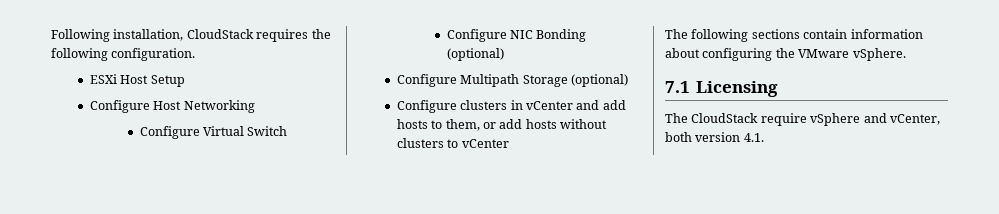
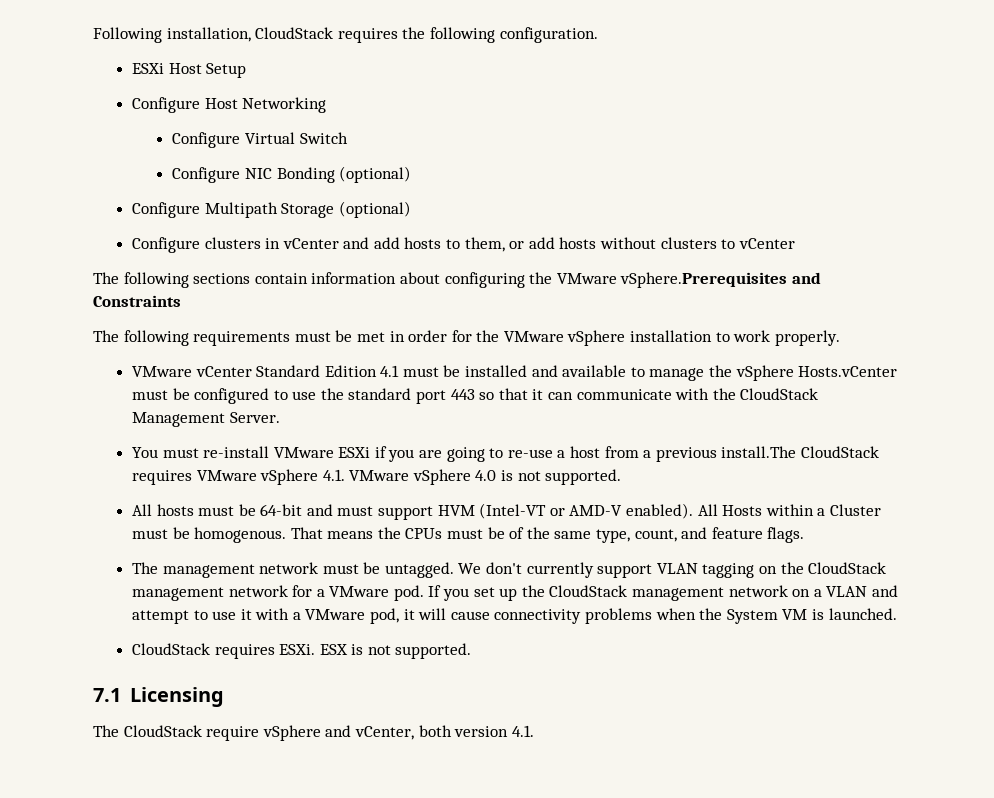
- The following sections contain information about configuring the VMware vSphere.
+ The following sections contain information about configuring the VMware vSphere.Prerequisites and Constraints
+ The following requirements must be met in order for the VMware vSphere installation to work properly.
+ VMware vCenter Standard Edition 4.1 must be installed and available to manage the vSphere Hosts.vCenter must be configured to use the standard port 443 so that it can communicate with the CloudStack Management Server.
+ You must re-install VMware ESXi if you are going to re-use a host from a previous install.The CloudStack requires VMware vSphere 4.1. VMware vSphere 4.0 is not supported.
+ All hosts must be 64-bit and must support HVM (Intel-VT or AMD-V enabled). All Hosts within a Cluster must be homogenous. That means the CPUs must be of the same type, count, and feature flags.
+ The management network must be untagged. We don't currently support VLAN tagging on the CloudStack management network for a VMware pod. If you set up the CloudStack management network on a VLAN and attempt to use it with a VMware pod, it will cause connectivity problems when the System VM is launched.
+ CloudStack requires ESXi. ESX is not supported.

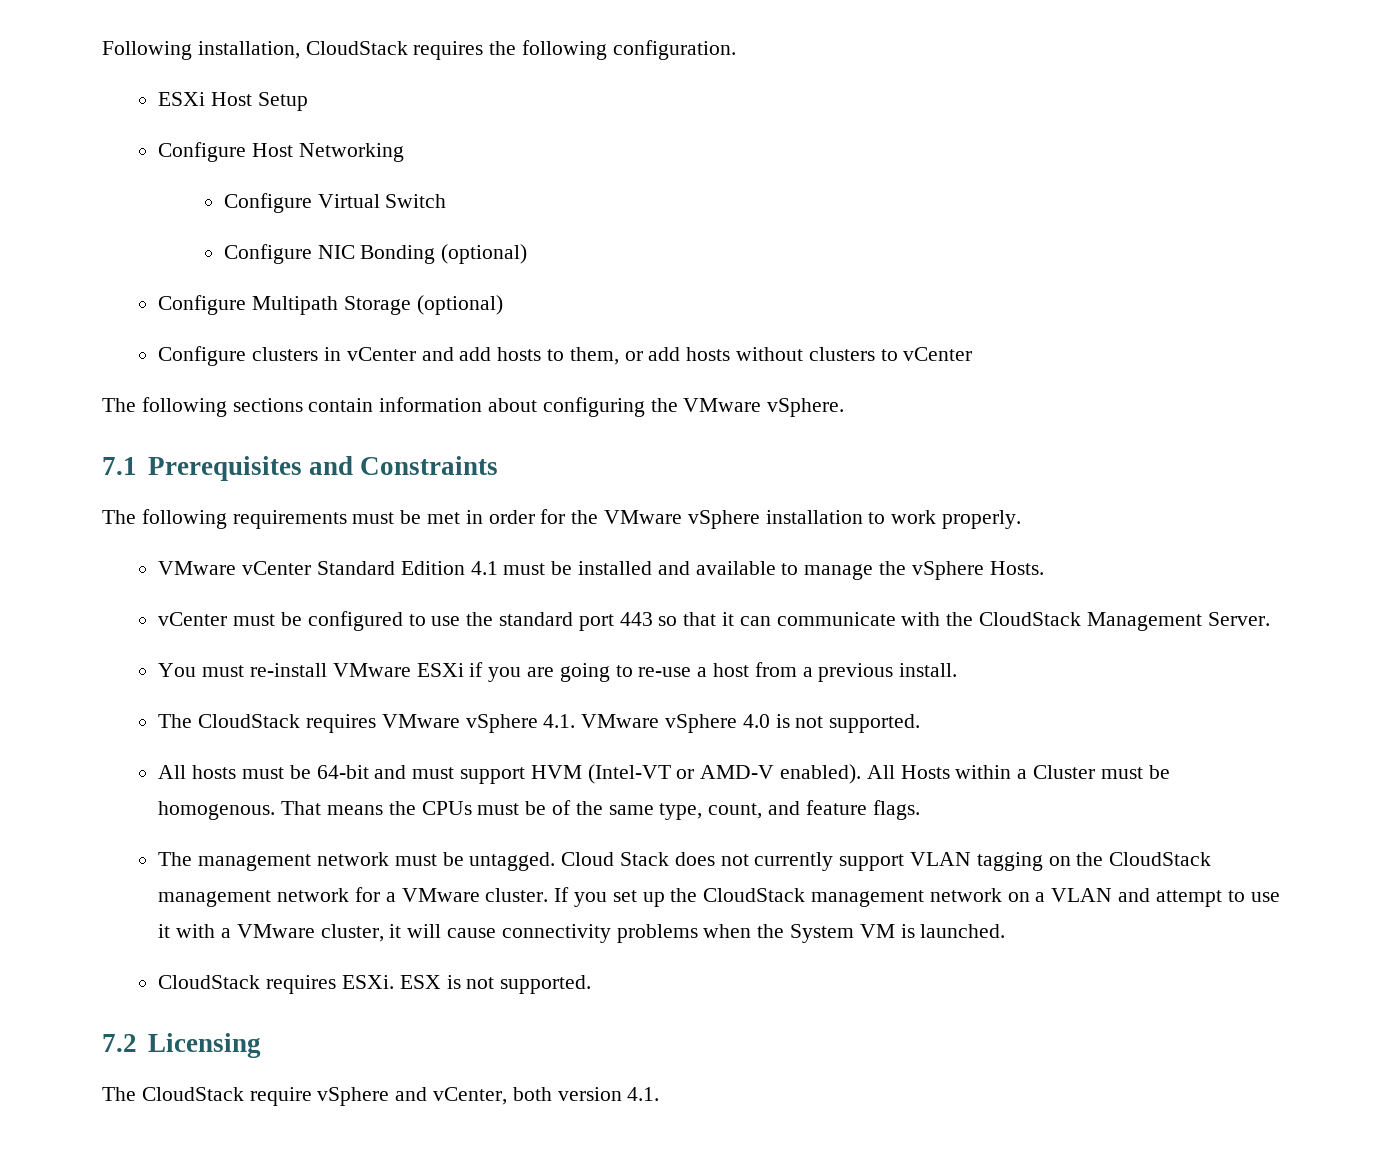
- The following sections contain information about configuring the VMware vSphere.Prerequisites and Constraints
+ The following sections contain information about configuring the VMware vSphere.
+ 7.1 Prerequisites and Constraints
- VMware vCenter Standard Edition 4.1 must be installed and available to manage the vSphere Hosts.vCenter must be configured to use the standard port 443 so that it can communicate with the CloudStack Management Server.
+ VMware vCenter Standard Edition 4.1 must be installed and available to manage the vSphere Hosts.
+ vCenter must be configured to use the standard port 443 so that it can communicate with the CloudStack Management Server.
- You must re-install VMware ESXi if you are going to re-use a host from a previous install.The CloudStack requires VMware vSphere 4.1. VMware vSphere 4.0 is not supported.
+ You must re-install VMware ESXi if you are going to re-use a host from a previous install.
+ The CloudStack requires VMware vSphere 4.1. VMware vSphere 4.0 is not supported.
- We don't currently support VLAN tagging on the CloudStack management network for a VMware pod.
+ Cloud Stack does not currently support VLAN tagging on the CloudStack management network for a VMware cluster.
- If you set up the CloudStack management network on a VLAN and attempt to use it with a VMware pod, it will cause connectivity problems when the System VM is launched.
+ If you set up the CloudStack management network on a VLAN and attempt to use it with a VMware cluster, it will cause connectivity problems when the System VM is launched.
- 7.1 Licensing
+ 7.2 Licensing

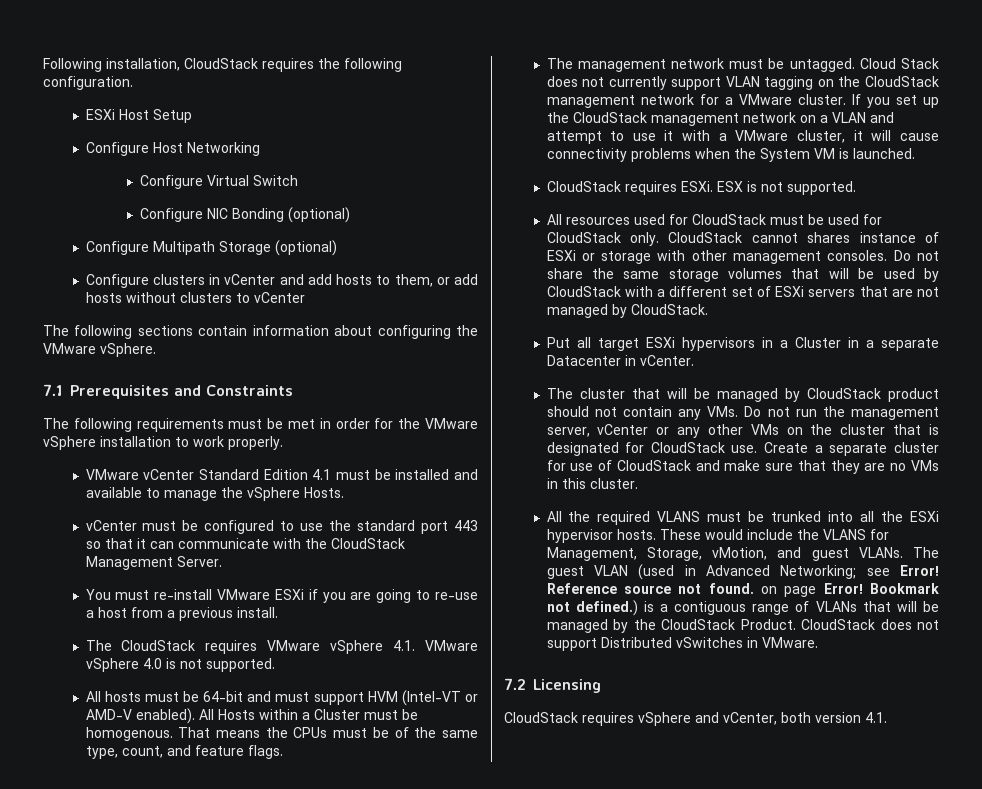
+ All resources used for CloudStack must be used for CloudStack only. CloudStack cannot shares instance of ESXi or storage with other management consoles. Do not share the same storage volumes that will be used by CloudStack with a different set of ESXi servers that are not managed by CloudStack.
+ Put all target ESXi hypervisors in a Cluster in a separate Datacenter in vCenter.
+ The cluster that will be managed by CloudStack product should not contain any VMs. Do not run the management server, vCenter or any other VMs on the cluster that is designated for CloudStack use. Create a separate cluster for use of CloudStack and make sure that they are no VMs in this cluster.
+ All the required VLANS must be trunked into all the ESXi hypervisor hosts. These would include the VLANS for Management, Storage, vMotion, and guest VLANs. The guest VLAN (used in Advanced Networking; see Error! Reference source not found. on page Error! Bookmark not defined.) is a contiguous range of VLANs that will be managed by the CloudStack Product. CloudStack does not support Distributed vSwitches in VMware.
- The CloudStack require vSphere and vCenter, both version 4.1.
+ CloudStack requires vSphere and vCenter, both version 4.1.

